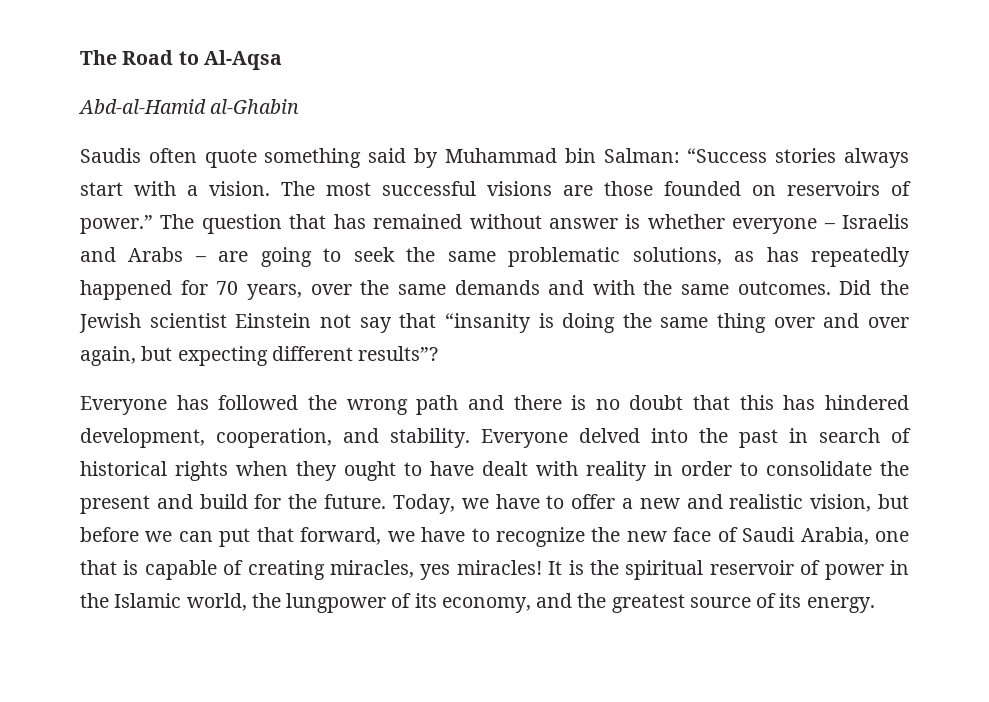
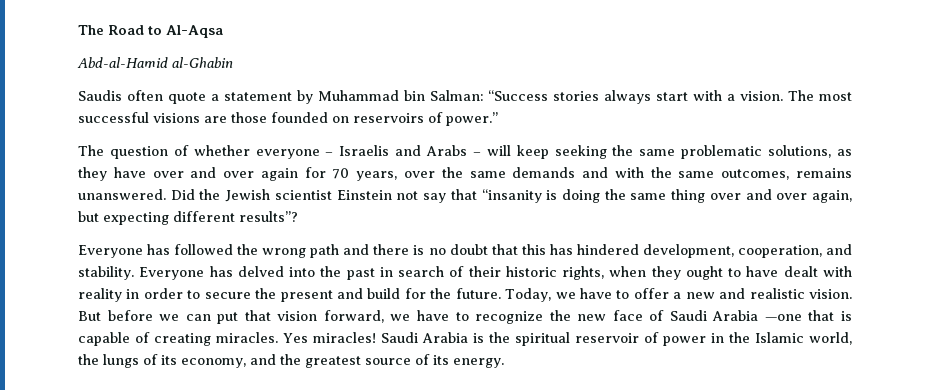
- Saudis often quote something said by Muhammad bin Salman: “Success stories always start with a vision.
+ Saudis often quote a statement by Muhammad bin Salman: “Success stories always start with a vision.
- The most successful visions are those founded on reservoirs of power.” The question that has remained without answer is whether everyone – Israelis and Arabs – are going to seek the same problematic solutions, as has repeatedly happened for 70 years, over the same demands and with the same outcomes.
+ The most successful visions are those founded on reservoirs of power.”
+ The question of whether everyone – Israelis and Arabs – will keep seeking the same problematic solutions, as they have over and over again for 70 years, over the same demands and with the same outcomes, remains unanswered.
- Everyone delved into the past in search of historical rights when they ought to have dealt with reality in order to consolidate the present and build for the future.
+ Everyone has delved into the past in search of their historic rights, when they ought to have dealt with reality in order to secure the present and build for the future.
- Today, we have to offer a new and realistic vision, but before we can put that forward, we have to recognize the new face of Saudi Arabia, one that is capable of creating miracles, yes miracles! It is the spiritual reservoir of power in the Islamic world, the lungpower of its economy, and the greatest source of its energy.
+ Today, we have to offer a new and realistic vision. But before we can put that vision forward, we have to recognize the new face of Saudi Arabia —one that is capable of creating miracles. Yes miracles! Saudi Arabia is the spiritual reservoir of power in the Islamic world, the lungs of its economy, and the greatest source of its energy.

